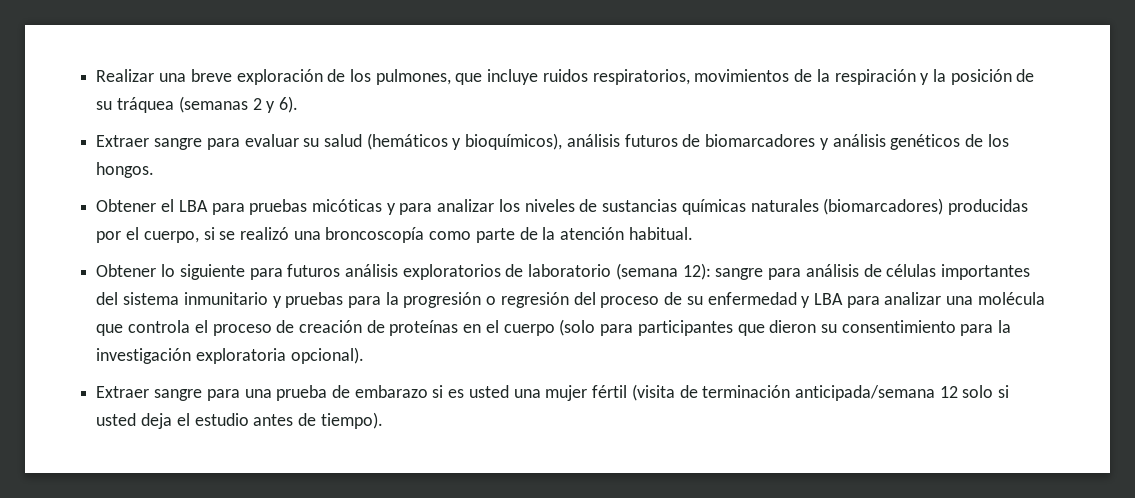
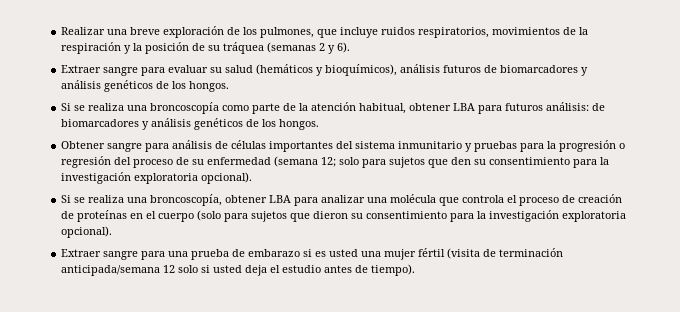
- Obtener el LBA para pruebas micóticas y para analizar los niveles de sustancias químicas naturales (biomarcadores) producidas por el cuerpo, si se realizó una broncoscopía como parte de la atención habitual.
- Obtener lo siguiente para futuros análisis exploratorios de laboratorio (semana 12): sangre para análisis de células importantes del sistema inmunitario y pruebas para la progresión o regresión del proceso de su enfermedad y LBA para analizar una molécula que controla el proceso de creación de proteínas en el cuerpo (solo para participantes que dieron su consentimiento para la investigación exploratoria opcional).
+ Si se realiza una broncoscopía como parte de la atención habitual, obtener LBA para futuros análisis: de biomarcadores y análisis genéticos de los hongos.
+ Obtener sangre para análisis de células importantes del sistema inmunitario y pruebas para la progresión o regresión del proceso de su enfermedad (semana 12; solo para sujetos que den su consentimiento para la investigación exploratoria opcional).
+ Si se realiza una broncoscopía, obtener LBA para analizar una molécula que controla el proceso de creación de proteínas en el cuerpo (solo para sujetos que dieron su consentimiento para la investigación exploratoria opcional).

